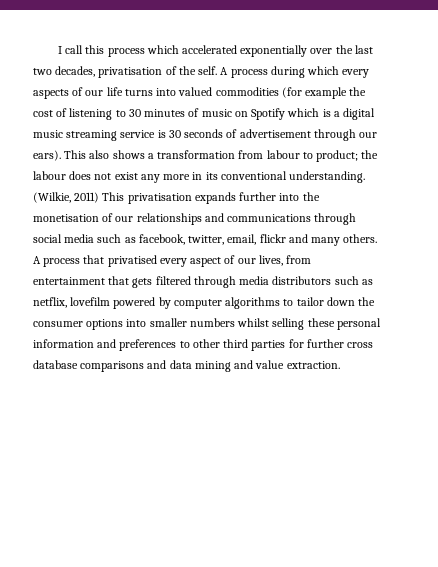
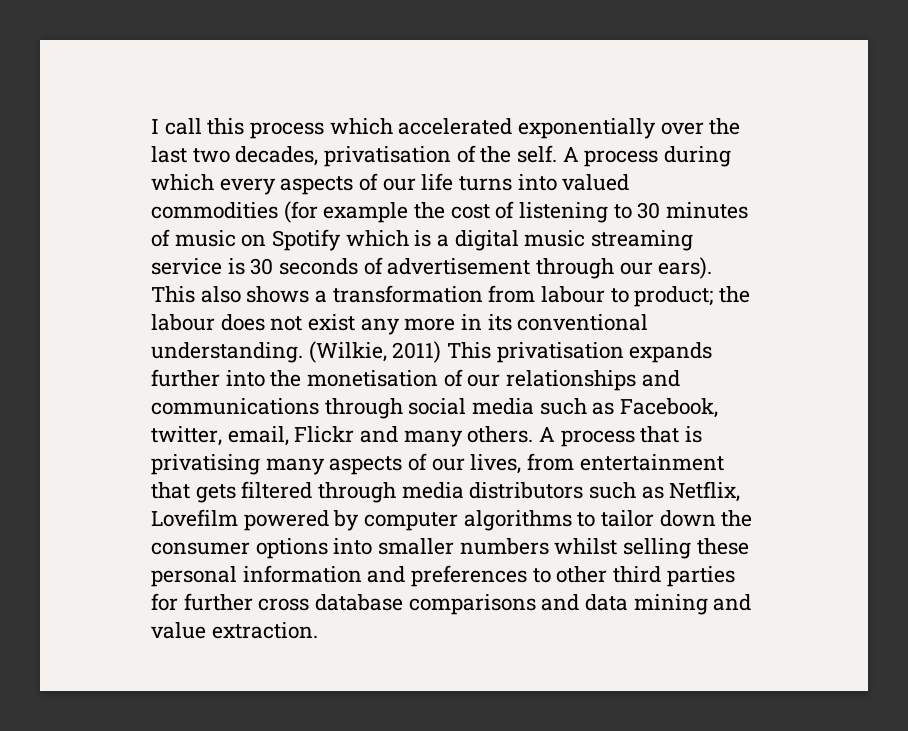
- (Wilkie, 2011) This privatisation expands further into the monetisation of our relationships and communications through social media such as facebook, twitter, email, flickr and many others.
+ (Wilkie, 2011) This privatisation expands further into the monetisation of our relationships and communications through social media such as Facebook, twitter, email, Flickr and many others.
- A process that privatised every aspect of our lives, from entertainment that gets filtered through media distributors such as netflix, lovefilm powered by computer algorithms to tailor down the consumer options into smaller numbers whilst selling these personal information and preferences to other third parties for further cross database comparisons and data mining and value extraction.
+ A process that is privatising many aspects of our lives, from entertainment that gets filtered through media distributors such as Netflix, Lovefilm powered by computer algorithms to tailor down the consumer options into smaller numbers whilst selling these personal information and preferences to other third parties for further cross database comparisons and data mining and value extraction.

